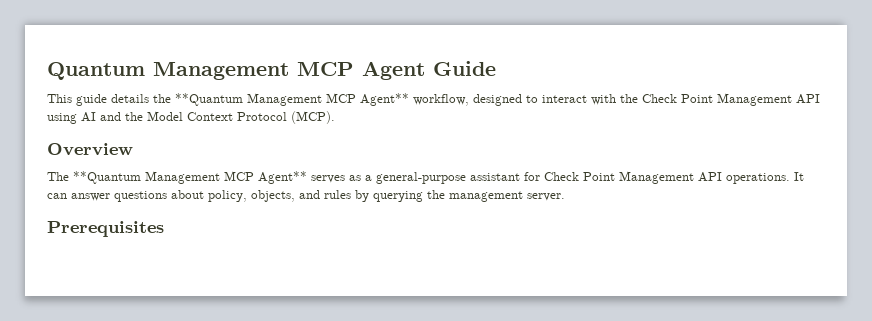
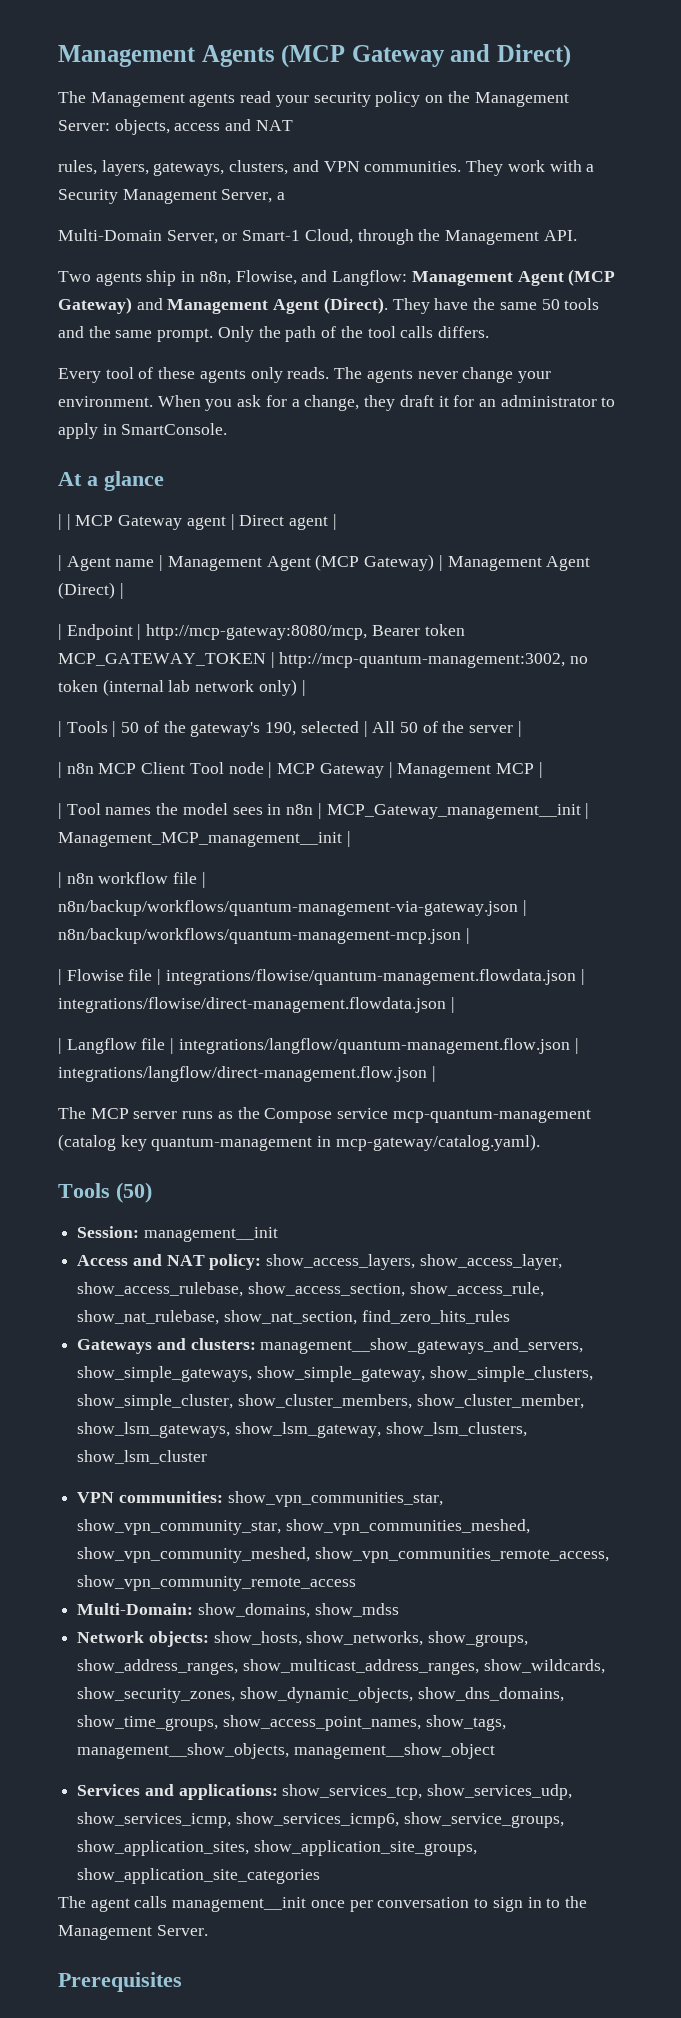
- Quantum Management MCP Agent Guide
- This guide details the **Quantum Management MCP Agent** workflow, designed to interact with the Check Point Management API using AI and the Model Context Protocol (MCP).
- Overview
- The **Quantum Management MCP Agent** serves as a general-purpose assistant for Check Point Management API operations. It can answer questions about policy, objects, and rules by querying the management server.
+ Management Agents (MCP Gateway and Direct)
+ The Management agents read your security policy on the Management Server: objects, access and NAT
+ rules, layers, gateways, clusters, and VPN communities. They work with a Security Management Server, a
+ Multi-Domain Server, or Smart-1 Cloud, through the Management API.
+ Two agents ship in n8n, Flowise, and Langflow: Management Agent (MCP Gateway) and Management Agent (Direct). They have the same 50 tools and the same prompt. Only the path of the tool calls differs.
+ Every tool of these agents only reads. The agents never change your environment. When you ask for a change, they draft it for an administrator to apply in SmartConsole.
+ At a glance
+ | | MCP Gateway agent | Direct agent |
+ | Agent name | Management Agent (MCP Gateway) | Management Agent (Direct) |
+ | Endpoint | http://mcp-gateway:8080/mcp, Bearer token MCP_GATEWAY_TOKEN | http://mcp-quantum-management:3002, no token (internal lab network only) |
+ | Tools | 50 of the gateway's 190, selected | All 50 of the server |
+ | n8n MCP Client Tool node | MCP Gateway | Management MCP |
+ | Tool names the model sees in n8n | MCP_Gateway_management__init | Management_MCP_management__init |
+ | n8n workflow file | n8n/backup/workflows/quantum-management-via-gateway.json | n8n/backup/workflows/quantum-management-mcp.json |
+ | Flowise file | integrations/flowise/quantum-management.flowdata.json | integrations/flowise/direct-management.flowdata.json |
+ | Langflow file | integrations/langflow/quantum-management.flow.json | integrations/langflow/direct-management.flow.json |
+ The MCP server runs as the Compose service mcp-quantum-management (catalog key quantum-management in mcp-gateway/catalog.yaml).
+ Tools (50)
+ Session: management__init
+ Access and NAT policy: show_access_layers, show_access_layer, show_access_rulebase, show_access_section, show_access_rule, show_nat_rulebase, show_nat_section, find_zero_hits_rules
+ Gateways and clusters: management__show_gateways_and_servers, show_simple_gateways, show_simple_gateway, show_simple_clusters, show_simple_cluster, show_cluster_members, show_cluster_member, show_lsm_gateways, show_lsm_gateway, show_lsm_clusters, show_lsm_cluster
+ VPN communities: show_vpn_communities_star, show_vpn_community_star, show_vpn_communities_meshed, show_vpn_community_meshed, show_vpn_communities_remote_access, show_vpn_community_remote_access
+ Multi-Domain: show_domains, show_mdss
+ Network objects: show_hosts, show_networks, show_groups, show_address_ranges, show_multicast_address_ranges, show_wildcards, show_security_zones, show_dynamic_objects, show_dns_domains, show_time_groups, show_access_point_names, show_tags, management__show_objects, management__show_object
+ Services and applications: show_services_tcp, show_services_udp, show_services_icmp, show_services_icmp6, show_service_groups, show_application_sites, show_application_site_groups, show_application_site_categories
+ The agent calls management__init once per conversation to sign in to the Management Server.

